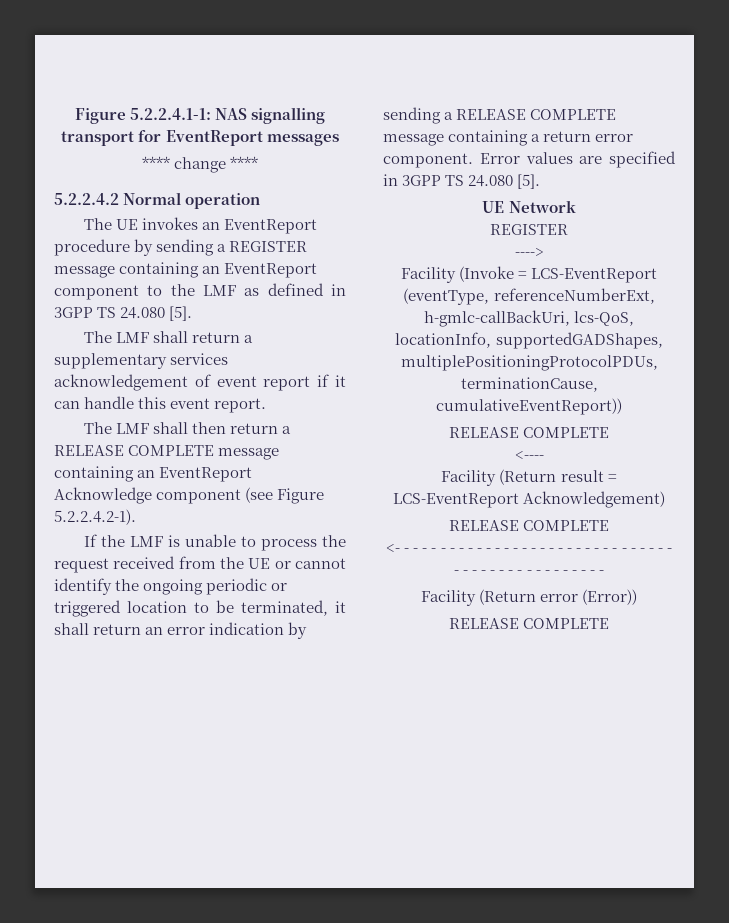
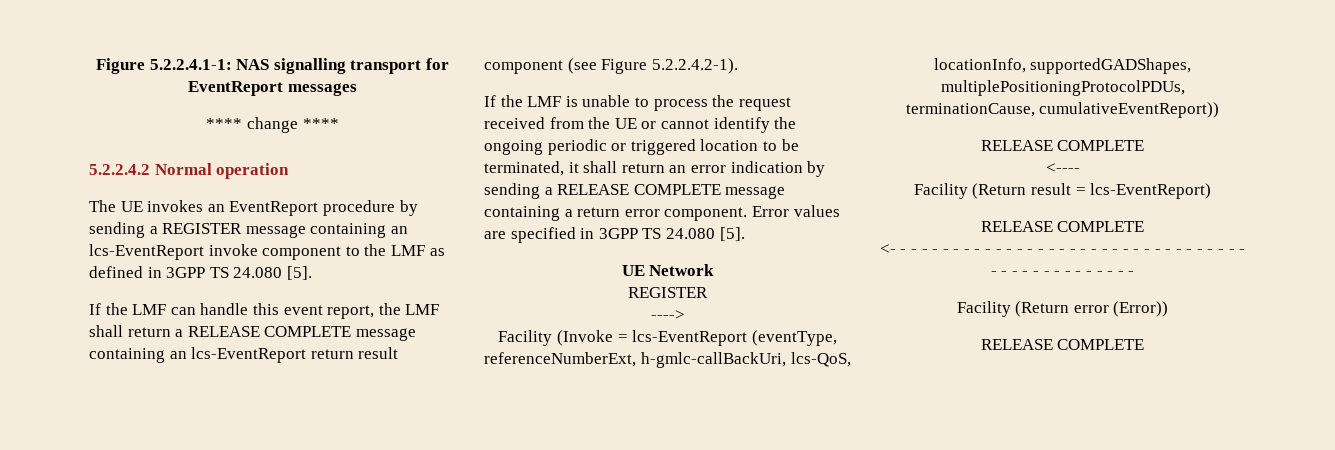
- The UE invokes an EventReport procedure by sending a REGISTER message containing an EventReport component to the LMF as defined in 3GPP TS 24.080 [5].
+ The UE invokes an EventReport procedure by sending a REGISTER message containing an lcs-EventReport invoke component to the LMF as defined in 3GPP TS 24.080 [5].
- The LMF shall return a supplementary services acknowledgement of event report if it can handle this event report.
- The LMF shall then return a RELEASE COMPLETE message containing an EventReport Acknowledge component (see Figure 5.2.2.4.2-1).
+ If the LMF can handle this event report, the LMF shall return a RELEASE COMPLETE message containing an lcs-EventReport return result component (see Figure 5.2.2.4.2-1).
- Facility (Invoke = LCS-EventReport (eventType, referenceNumberExt, h-gmlc-callBackUri, lcs-QoS, locationInfo, supportedGADShapes, multiplePositioningProtocolPDUs, terminationCause, cumulativeEventReport))
+ Facility (Invoke = lcs-EventReport (eventType, referenceNumberExt, h-gmlc-callBackUri, lcs-QoS, locationInfo, supportedGADShapes, multiplePositioningProtocolPDUs, terminationCause, cumulativeEventReport))
- Facility (Return result = LCS-EventReport Acknowledgement)
+ Facility (Return result = lcs-EventReport)

